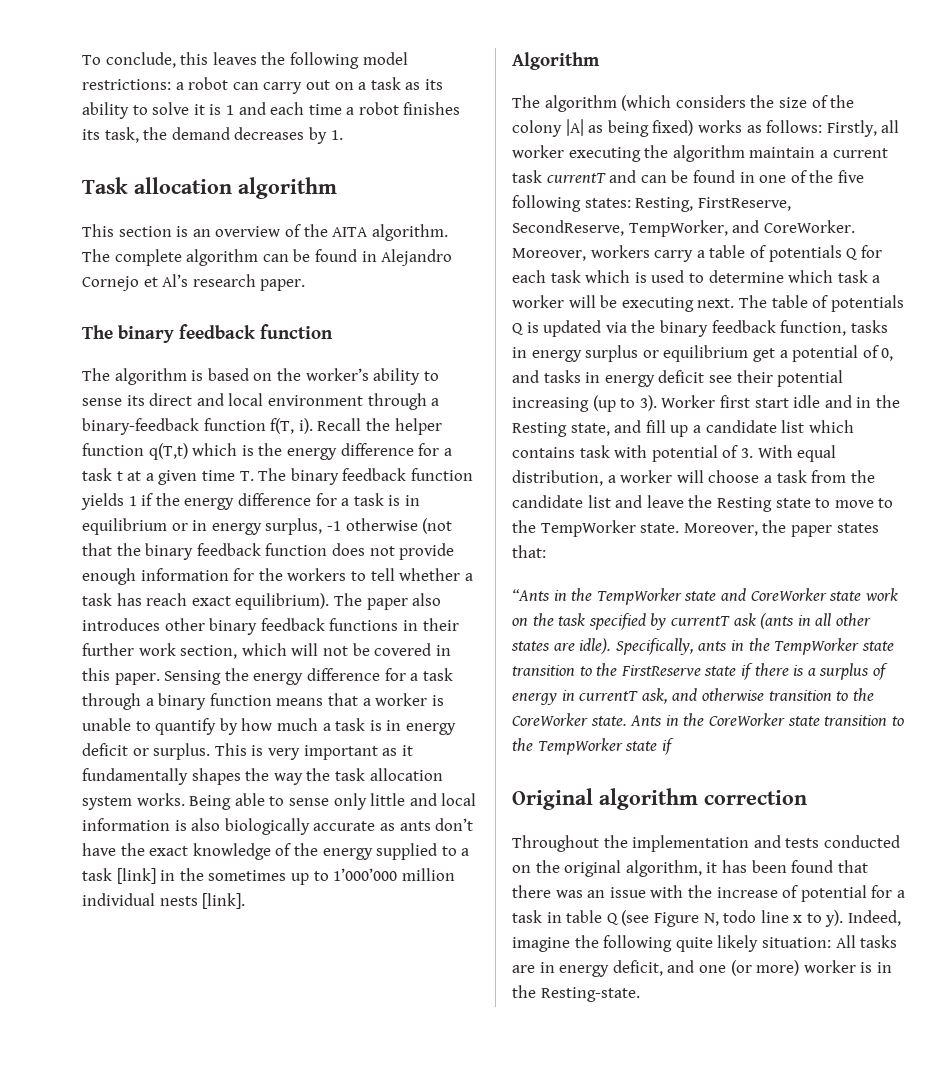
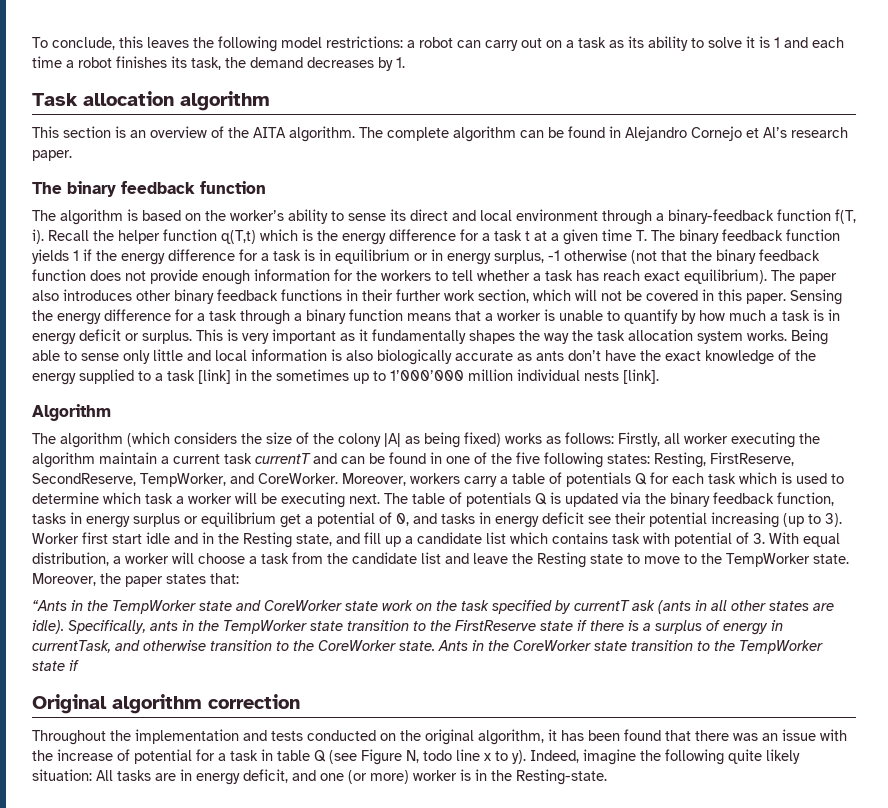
- Specifically, ants in the TempWorker state transition to the FirstReserve state if there is a surplus of energy in currentT ask, and otherwise transition to the CoreWorker state.
+ Specifically, ants in the TempWorker state transition to the FirstReserve state if there is a surplus of energy in currentTask, and otherwise transition to the CoreWorker state.

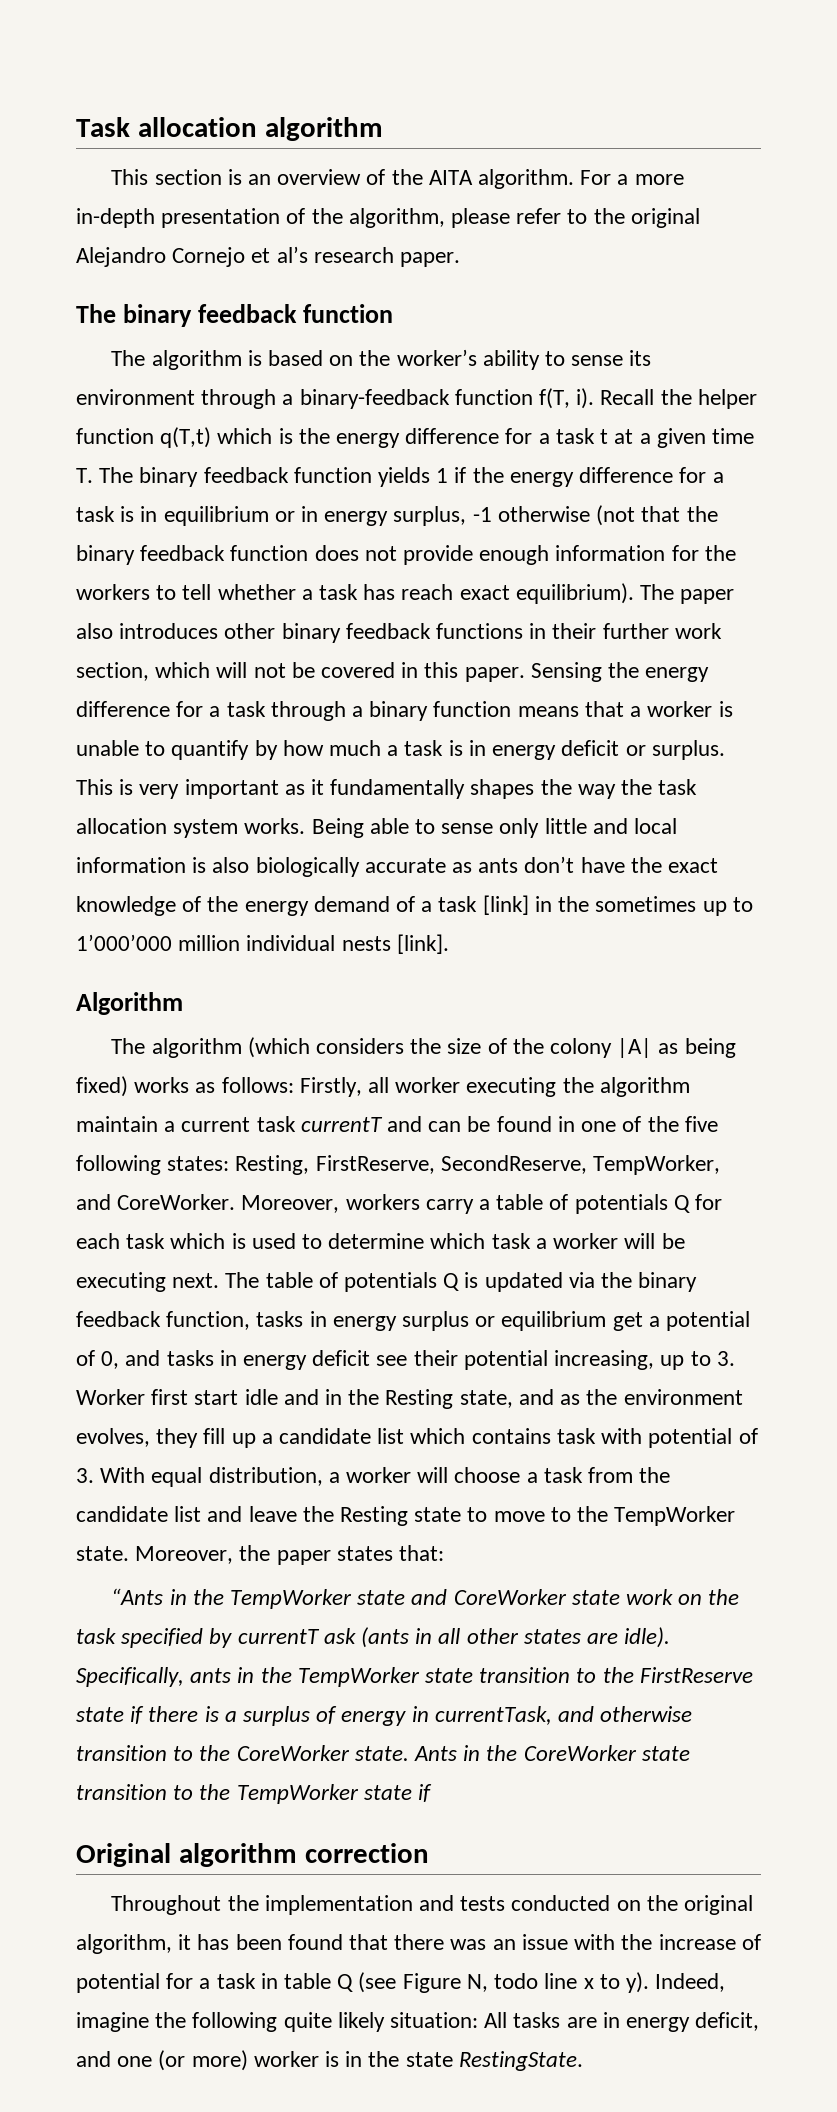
- To conclude, this leaves the following model restrictions: a robot can carry out on a task as its ability to solve it is 1 and each time a robot finishes its task, the demand decreases by 1.
- The complete algorithm can be found in Alejandro Cornejo et Al’s research paper.
+ For a more in-depth presentation of the algorithm, please refer to the original Alejandro Cornejo et al’s research paper.
- The algorithm is based on the worker’s ability to sense its direct and local environment through a binary-feedback function f(T, i).
+ The algorithm is based on the worker’s ability to sense its environment through a binary-feedback function f(T, i).
- Being able to sense only little and local information is also biologically accurate as ants don’t have the exact knowledge of the energy supplied to a task [link] in the sometimes up to 1’000’000 million individual nests [link].
+ Being able to sense only little and local information is also biologically accurate as ants don’t have the exact knowledge of the energy demand of a task [link] in the sometimes up to 1’000’000 million individual nests [link].
- The table of potentials Q is updated via the binary feedback function, tasks in energy surplus or equilibrium get a potential of 0, and tasks in energy deficit see their potential increasing (up to 3). Worker first start idle and in the Resting state, and fill up a candidate list which contains task with potential of 3. With equal distribution, a worker will choose a task from the candidate list and leave the Resting state to move to the TempWorker state.
+ The table of potentials Q is updated via the binary feedback function, tasks in energy surplus or equilibrium get a potential of 0, and tasks in energy deficit see their potential increasing, up to 3. Worker first start idle and in the Resting state, and as the environment evolves, they fill up a candidate list which contains task with potential of 3. With equal distribution, a worker will choose a task from the candidate list and leave the Resting state to move to the TempWorker state.
- Indeed, imagine the following quite likely situation: All tasks are in energy deficit, and one (or more) worker is in the Resting-state.
+ Indeed, imagine the following quite likely situation: All tasks are in energy deficit, and one (or more) worker is in the state RestingState.

